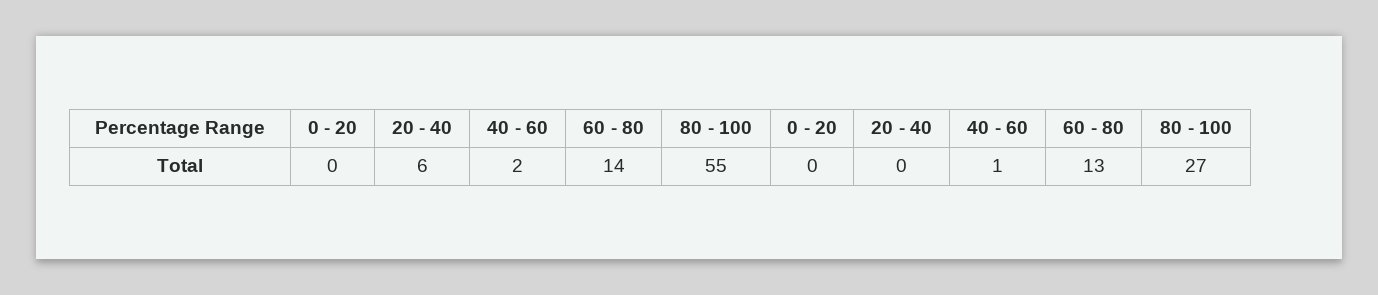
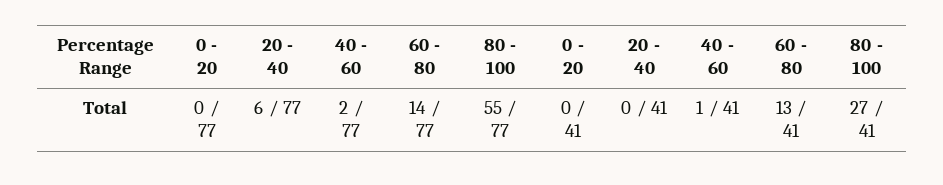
- Total | 0 | 6 | 2 | 14 | 55 | 0 | 0 | 1 | 13 | 27
+ Total | 0 / 77 | 6 / 77 | 2 / 77 | 14 / 77 | 55 / 77 | 0 / 41 | 0 / 41 | 1 / 41 | 13 / 41 | 27 / 41

